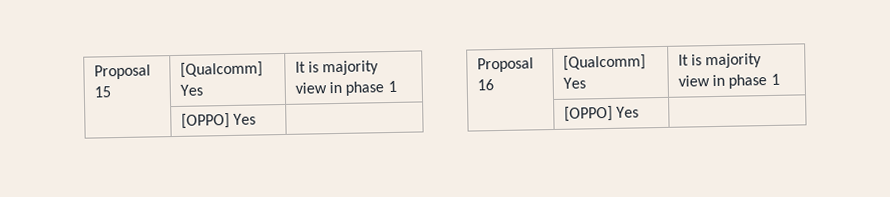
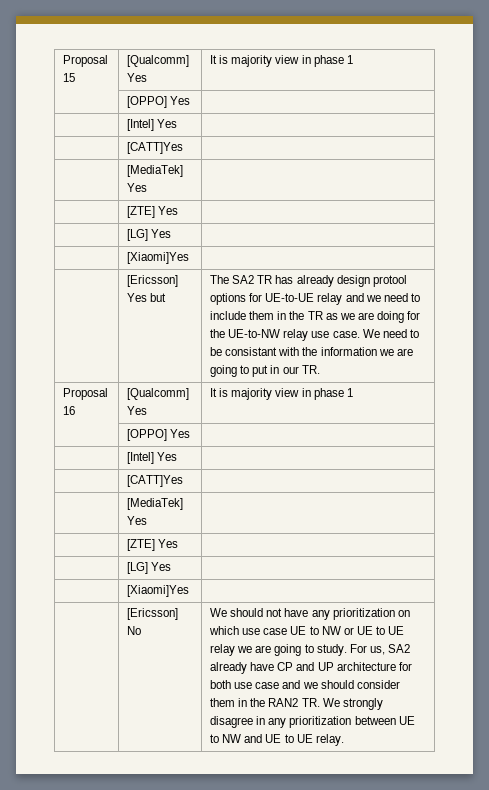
  Proposal 15 | [Qualcomm] Yes | It is majority view in phase 1
  | [OPPO] Yes |
+ | [Intel] Yes |
+ | [CATT]Yes |
+ | [MediaTek] Yes |
+ | [ZTE] Yes |
+ | [LG] Yes |
+ | [Xiaomi]Yes |
+ | [Ericsson] Yes but | The SA2 TR has already design protool options for UE-to-UE relay and we need to include them in the TR as we are doing for the UE-to-NW relay use case. We need to be consistant with the information we are going to put in our TR.
  Proposal 16 | [Qualcomm] Yes | It is majority view in phase 1
  | [OPPO] Yes |
+ | [Intel] Yes |
+ | [CATT]Yes |
+ | [MediaTek] Yes |
+ | [ZTE] Yes |
+ | [LG] Yes |
+ | [Xiaomi]Yes |
+ | [Ericsson] No | We should not have any prioritization on which use case UE to NW or UE to UE relay we are going to study. For us, SA2 already have CP and UP architecture for both use case and we should consider them in the RAN2 TR. We strongly disagree in any prioritization between UE to NW and UE to UE relay.

